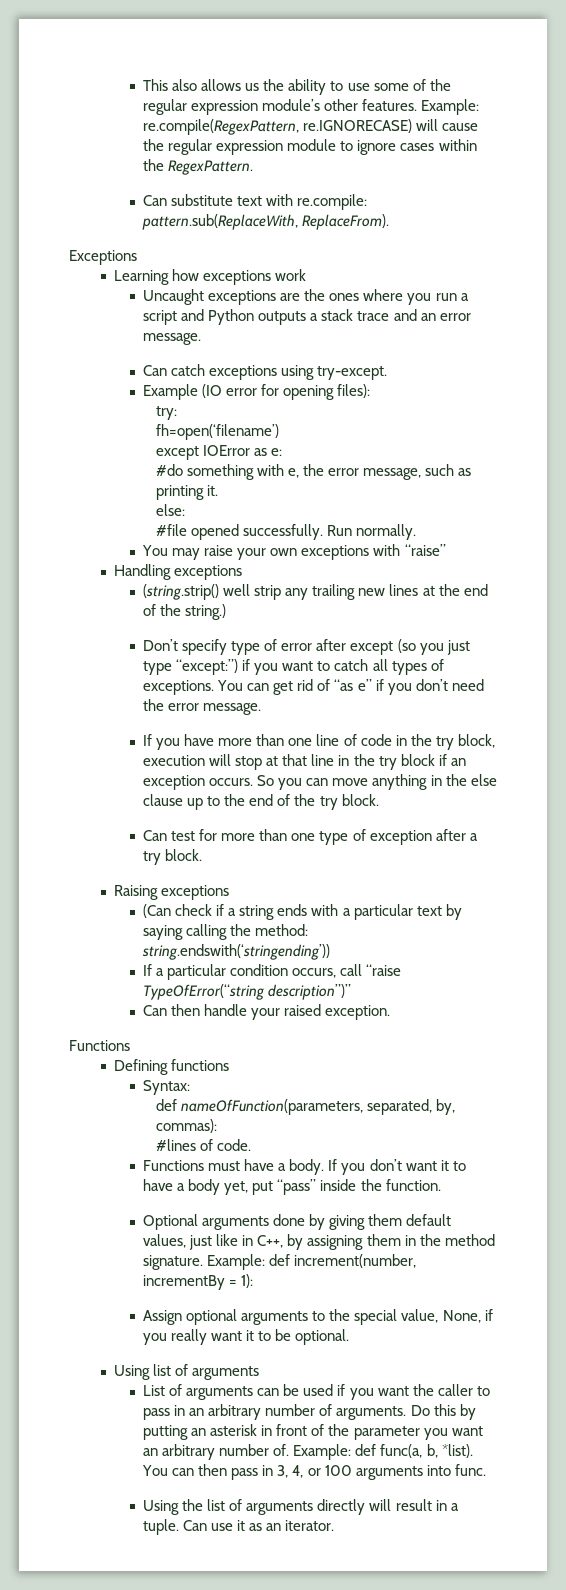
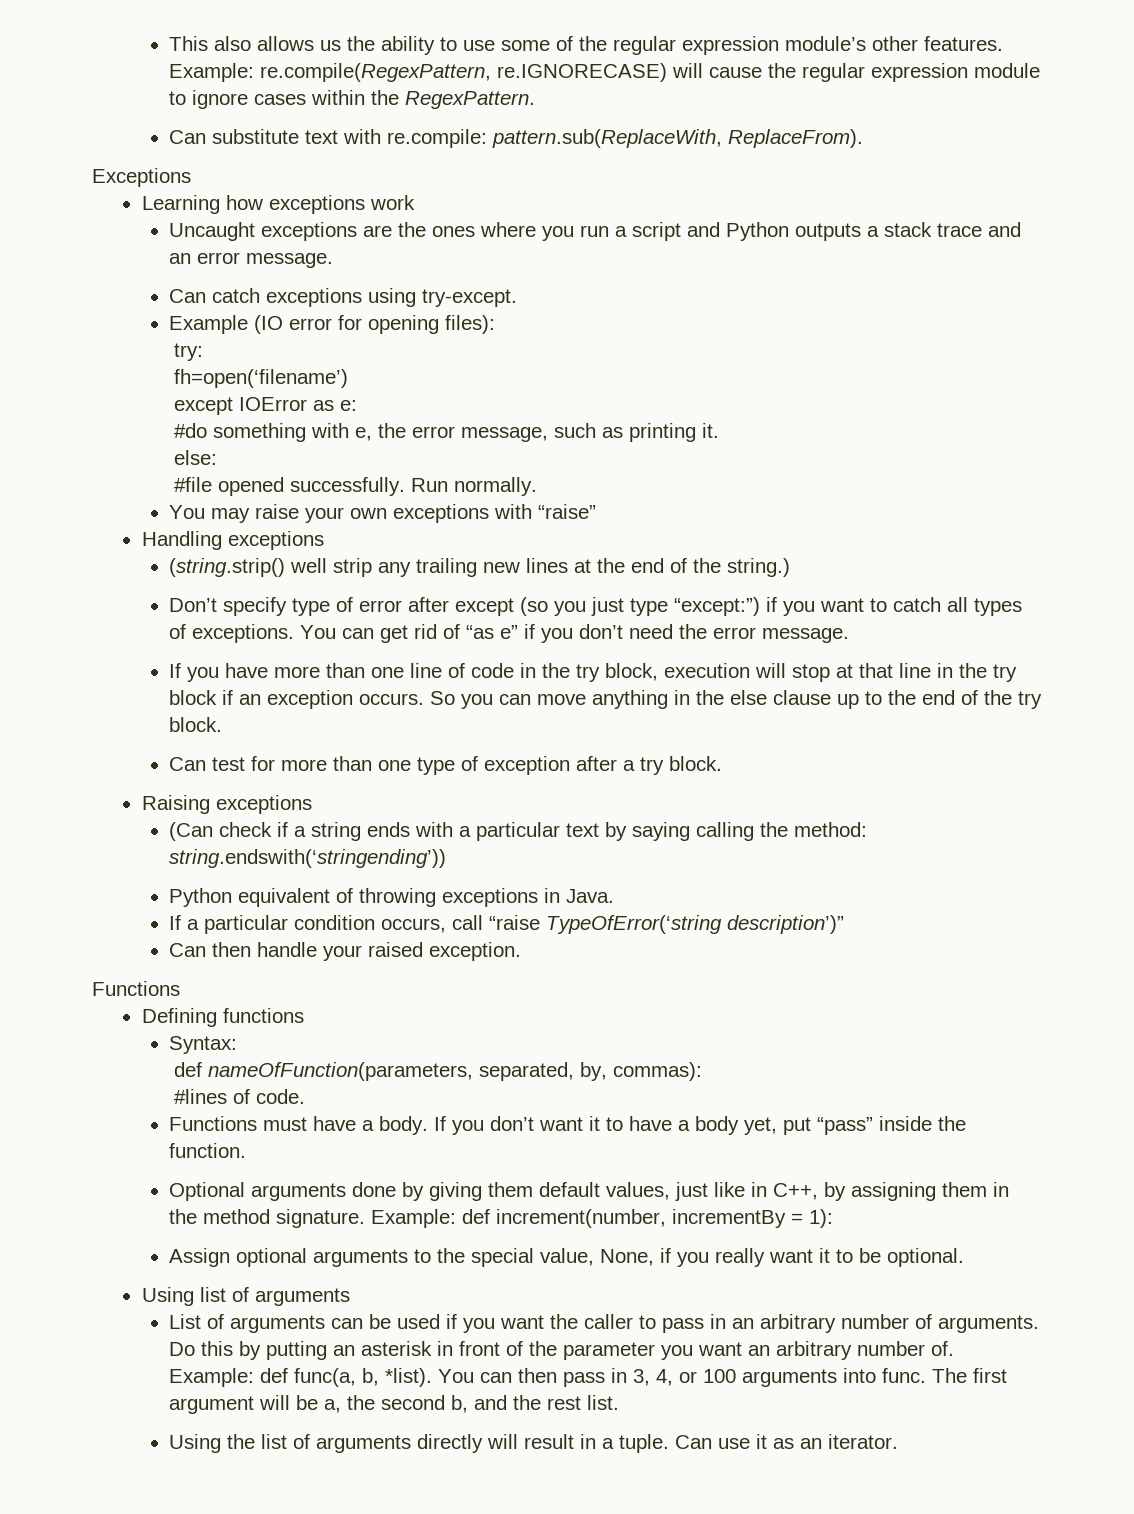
+ Python equivalent of throwing exceptions in Java.
- If a particular condition occurs, call “raise TypeOfError(“string description”)”
+ If a particular condition occurs, call “raise TypeOfError(‘string description’)”
+ The first argument will be a, the second b, and the rest list.

